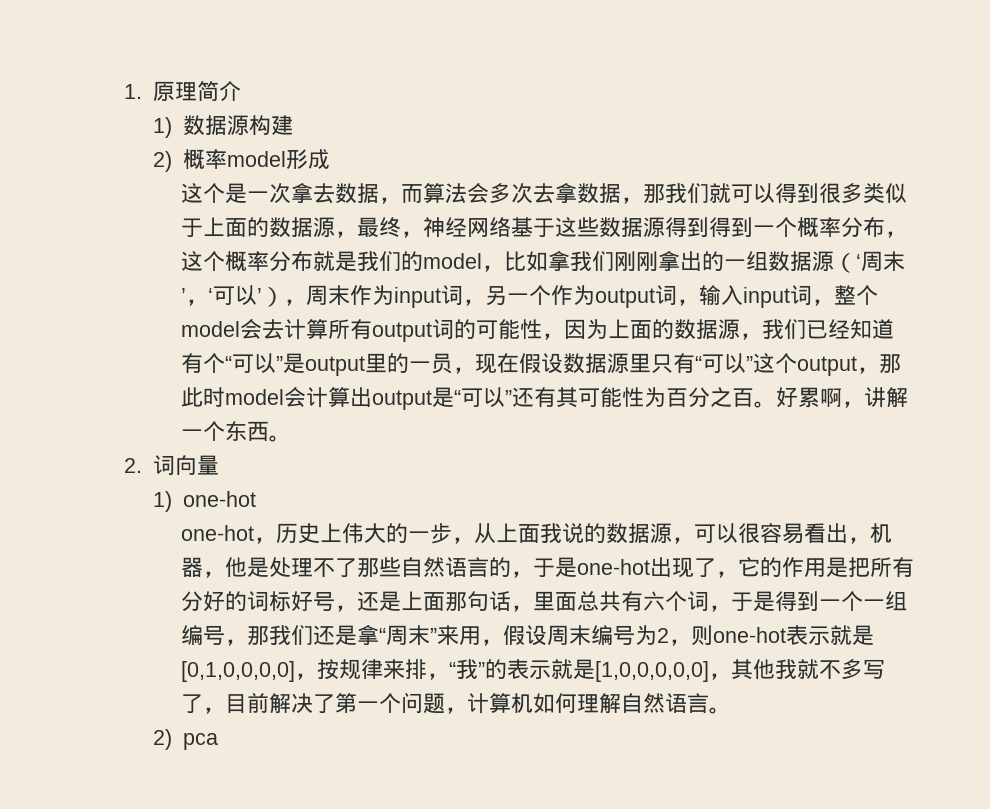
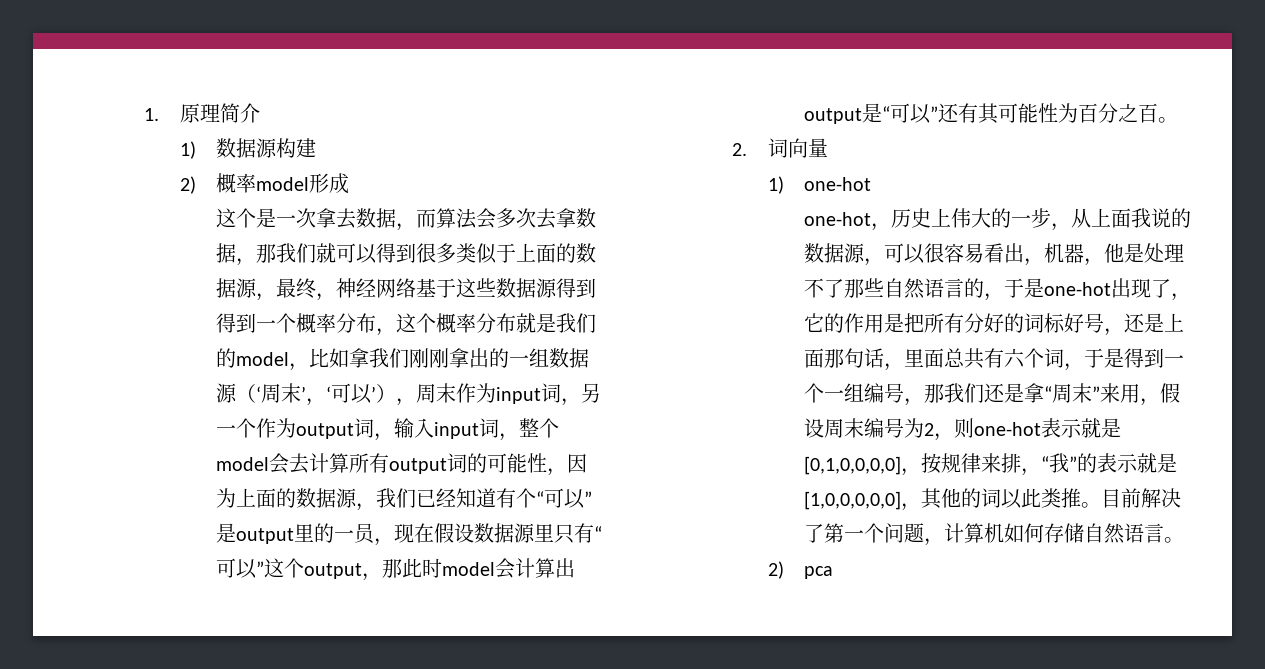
- 好累啊，讲解一个东西。
- one-hot，历史上伟大的一步，从上面我说的数据源，可以很容易看出，机器，他是处理不了那些自然语言的，于是one-hot出现了，它的作用是把所有分好的词标好号，还是上面那句话，里面总共有六个词，于是得到一个一组编号，那我们还是拿“周末”来用，假设周末编号为2，则one-hot表示就是[0,1,0,0,0,0]，按规律来排，“我”的表示就是[1,0,0,0,0,0]，其他我就不多写了，目前解决了第一个问题，计算机如何理解自然语言。
+ one-hot，历史上伟大的一步，从上面我说的数据源，可以很容易看出，机器，他是处理不了那些自然语言的，于是one-hot出现了，它的作用是把所有分好的词标好号，还是上面那句话，里面总共有六个词，于是得到一个一组编号，那我们还是拿“周末”来用，假设周末编号为2，则one-hot表示就是[0,1,0,0,0,0]，按规律来排，“我”的表示就是[1,0,0,0,0,0]，其他的词以此类推。目前解决了第一个问题，计算机如何存储自然语言。

